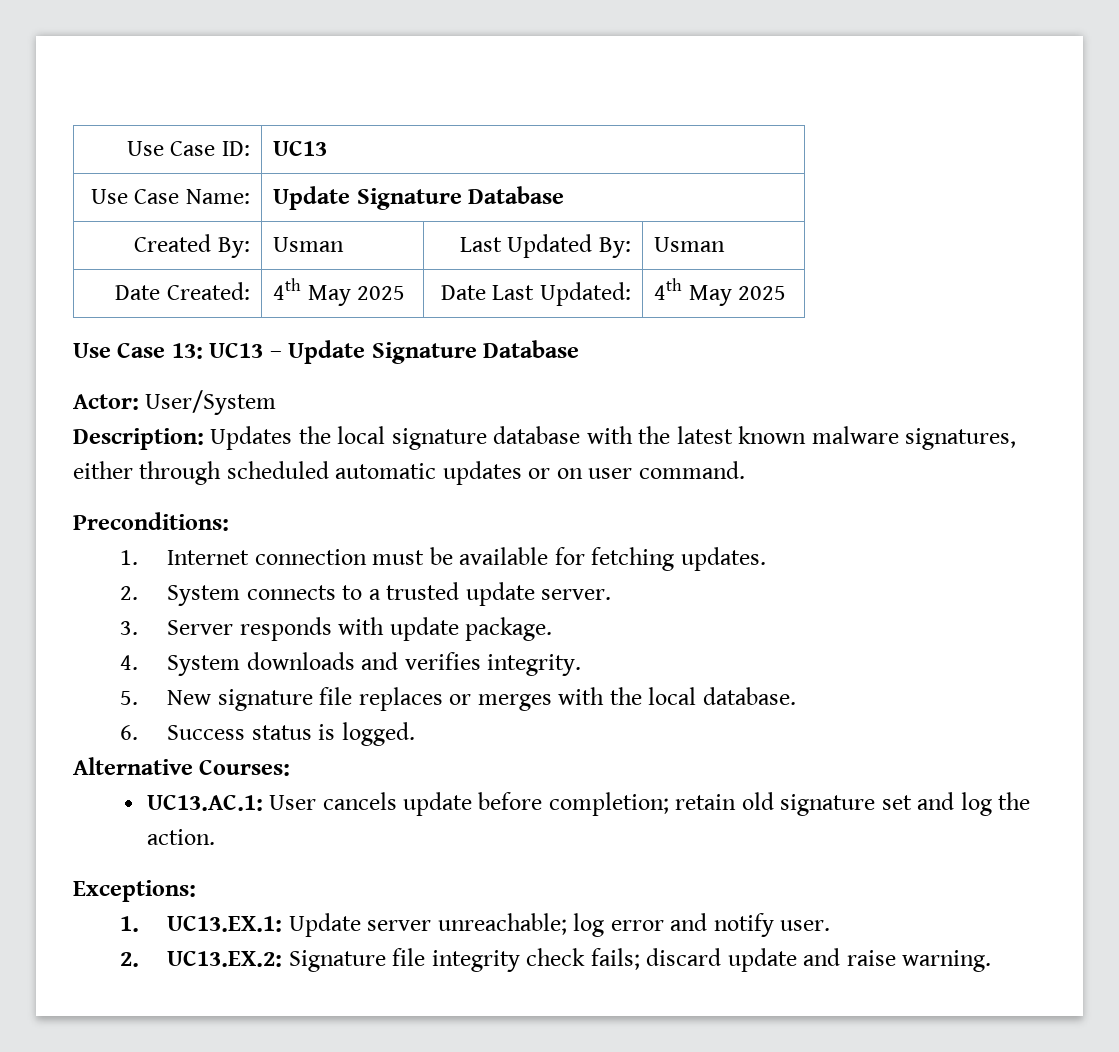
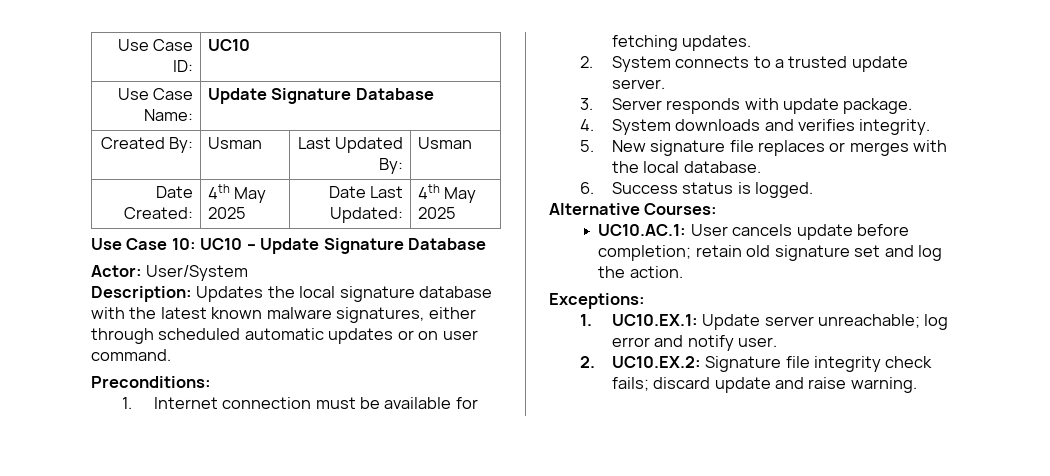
- Use Case ID: | UC13
+ Use Case ID: | UC10
- Use Case 13: UC13 – Update Signature Database
+ Use Case 10: UC10 – Update Signature Database
- UC13.AC.1: User cancels update before completion; retain old signature set and log the action.
+ UC10.AC.1: User cancels update before completion; retain old signature set and log the action.
- 1. UC13.EX.1: Update server unreachable; log error and notify user.
+ 1. UC10.EX.1: Update server unreachable; log error and notify user.
- 2. UC13.EX.2: Signature file integrity check fails; discard update and raise warning.
+ 2. UC10.EX.2: Signature file integrity check fails; discard update and raise warning.

